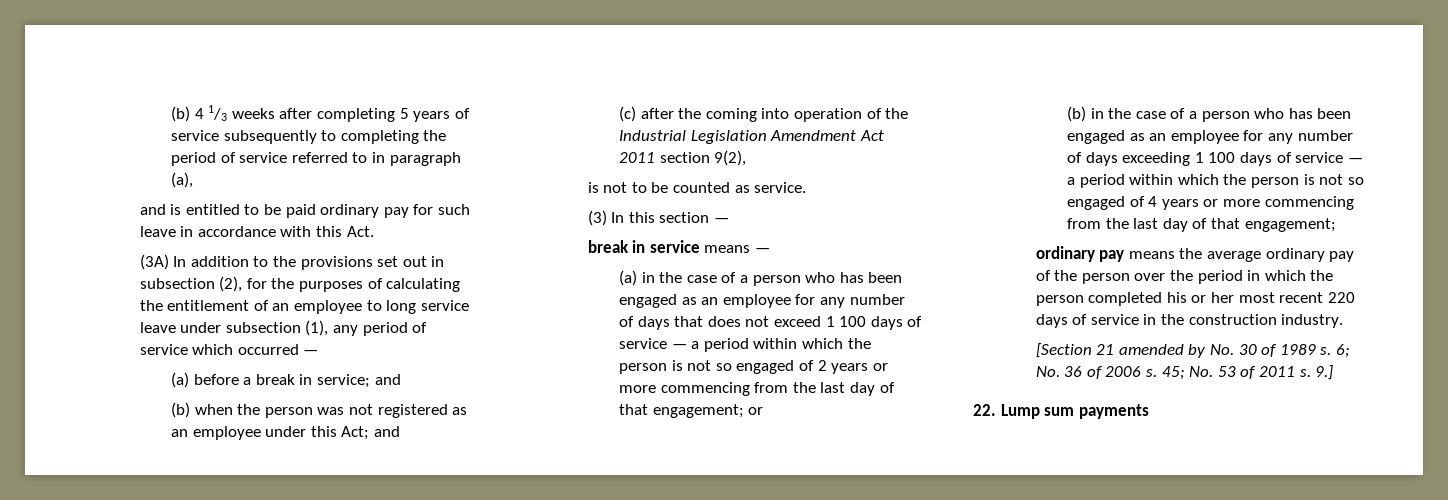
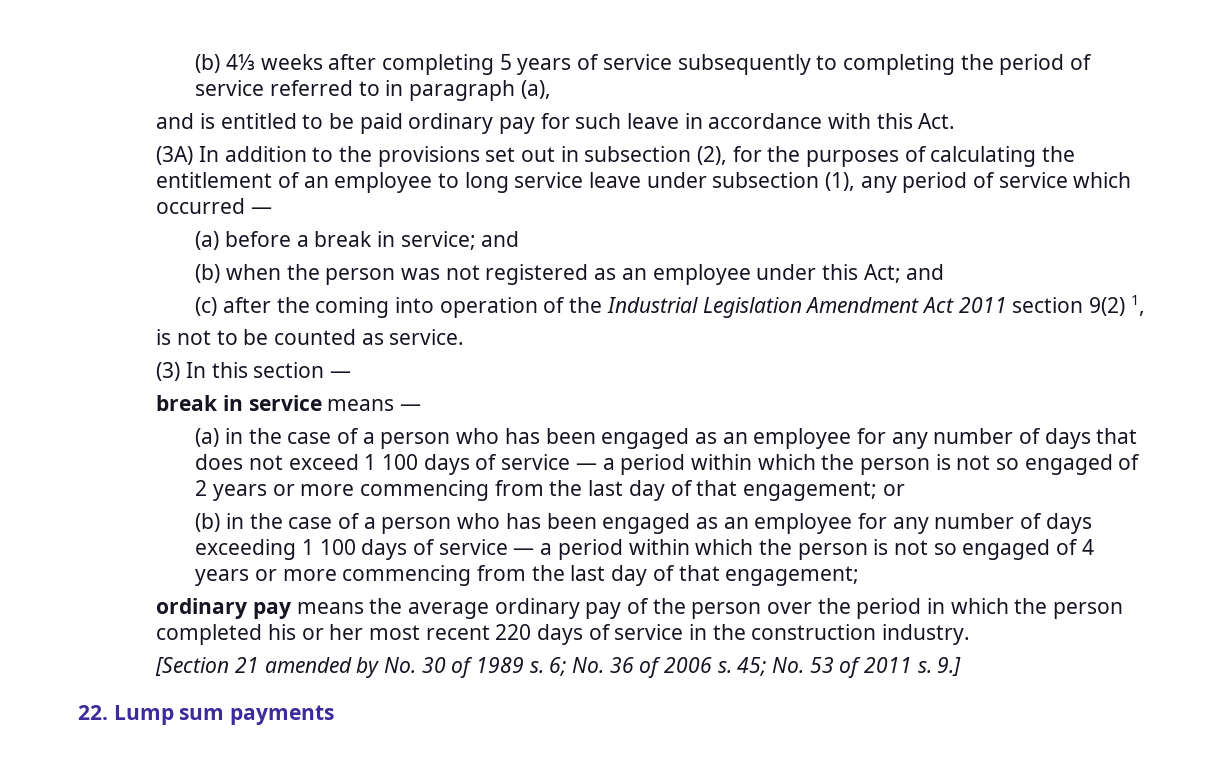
- (b) 4 1/3 weeks after completing 5 years of service subsequently to completing the period of service referred to in paragraph (a),
+ (b) 4⅓ weeks after completing 5 years of service subsequently to completing the period of service referred to in paragraph (a),
- (c) after the coming into operation of the Industrial Legislation Amendment Act 2011 section 9(2),
+ (c) after the coming into operation of the Industrial Legislation Amendment Act 2011 section 9(2) 1,

